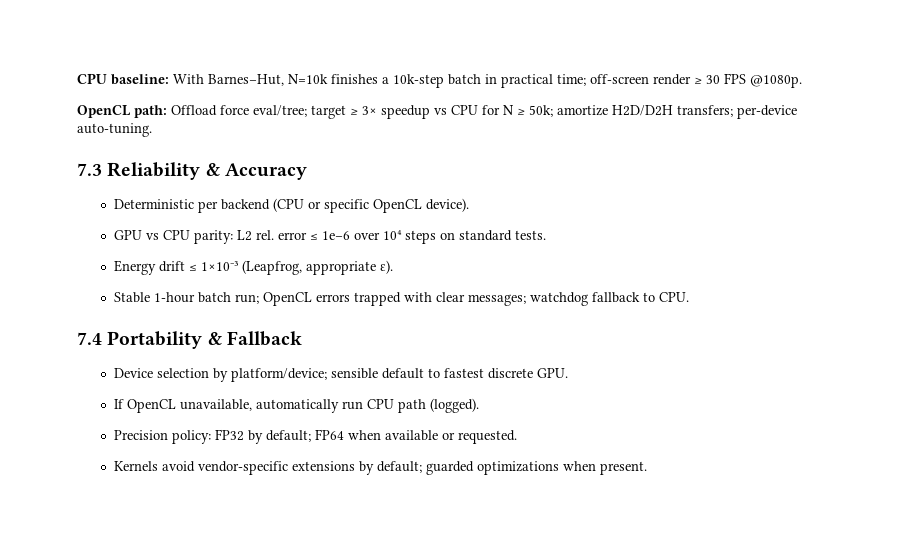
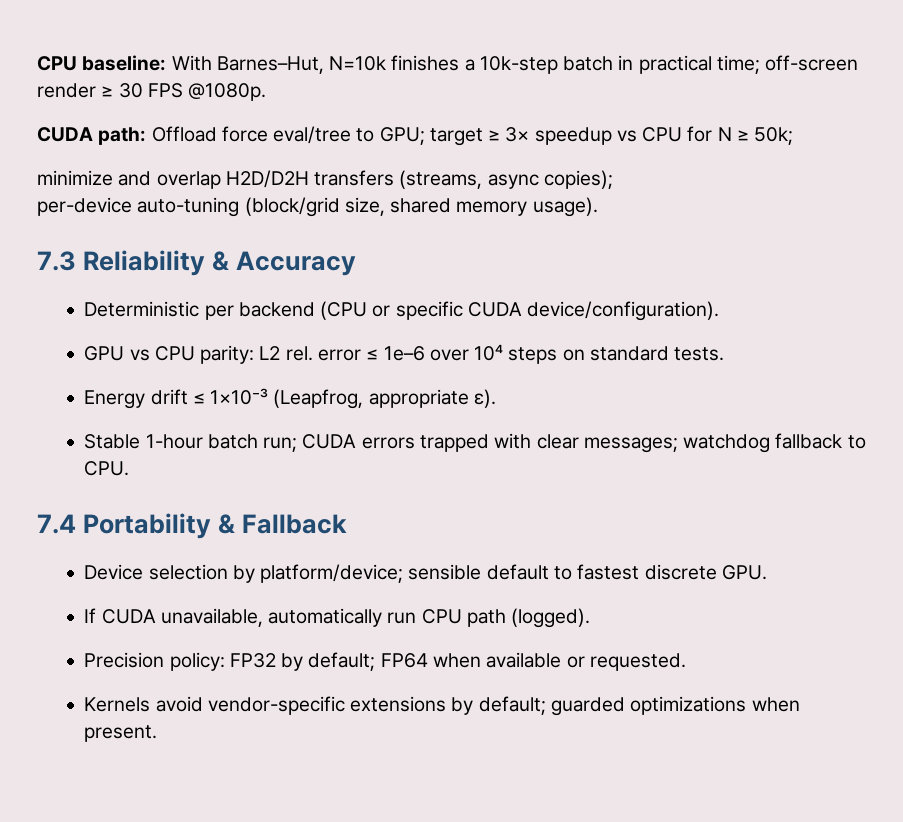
- OpenCL path: Offload force eval/tree; target ≥ 3× speedup vs CPU for N ≥ 50k; amortize H2D/D2H transfers; per-device auto-tuning.
+ CUDA path: Offload force eval/tree to GPU; target ≥ 3× speedup vs CPU for N ≥ 50k;
+ minimize and overlap H2D/D2H transfers (streams, async copies);
+ per-device auto-tuning (block/grid size, shared memory usage).
- Deterministic per backend (CPU or specific OpenCL device).
+ Deterministic per backend (CPU or specific CUDA device/configuration).
- Stable 1-hour batch run; OpenCL errors trapped with clear messages; watchdog fallback to CPU.
+ Stable 1-hour batch run; CUDA errors trapped with clear messages; watchdog fallback to CPU.
- If OpenCL unavailable, automatically run CPU path (logged).
+ If CUDA unavailable, automatically run CPU path (logged).

